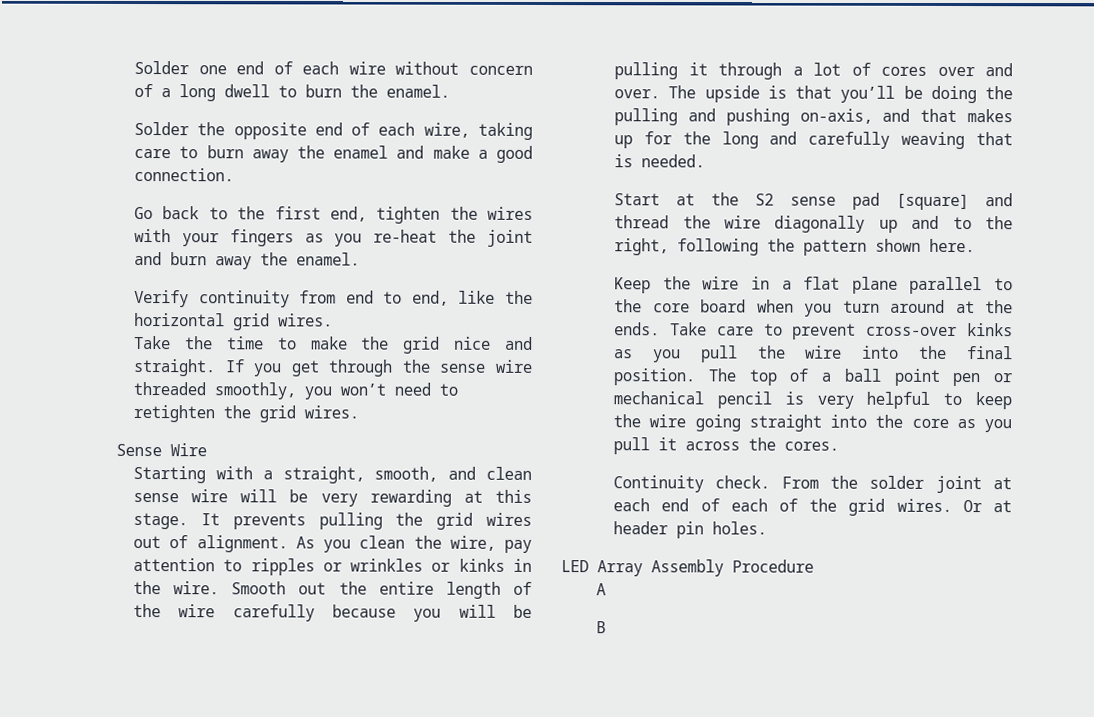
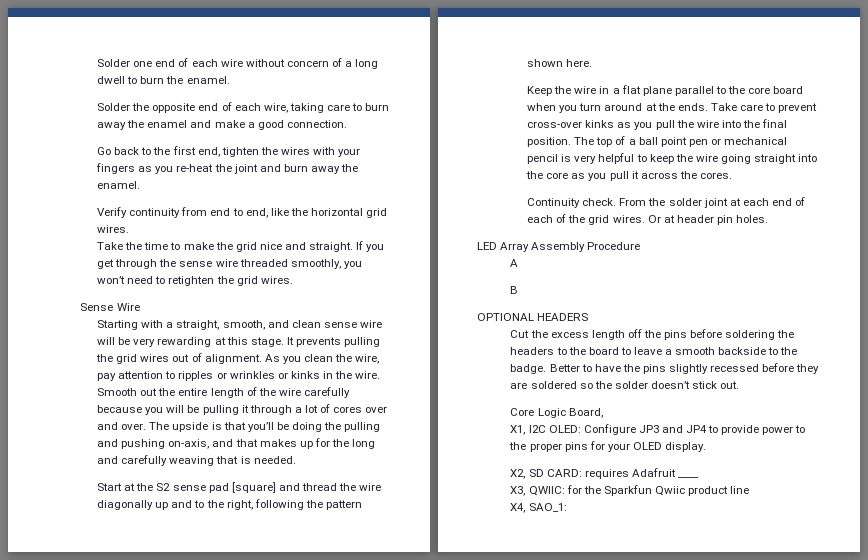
+ OPTIONAL HEADERS
+ Cut the excess length off the pins before soldering the headers to the board to leave a smooth backside to the badge. Better to have the pins slightly recessed before they are soldered so the solder doesn’t stick out.
+ Core Logic Board,
+ X1, I2C OLED: Configure JP3 and JP4 to provide power to the proper pins for your OLED display.
+ X2, SD CARD: requires Adafruit ____
+ X3, QWIIC: for the Sparkfun Qwiic product line
+ X4, SAO_1:

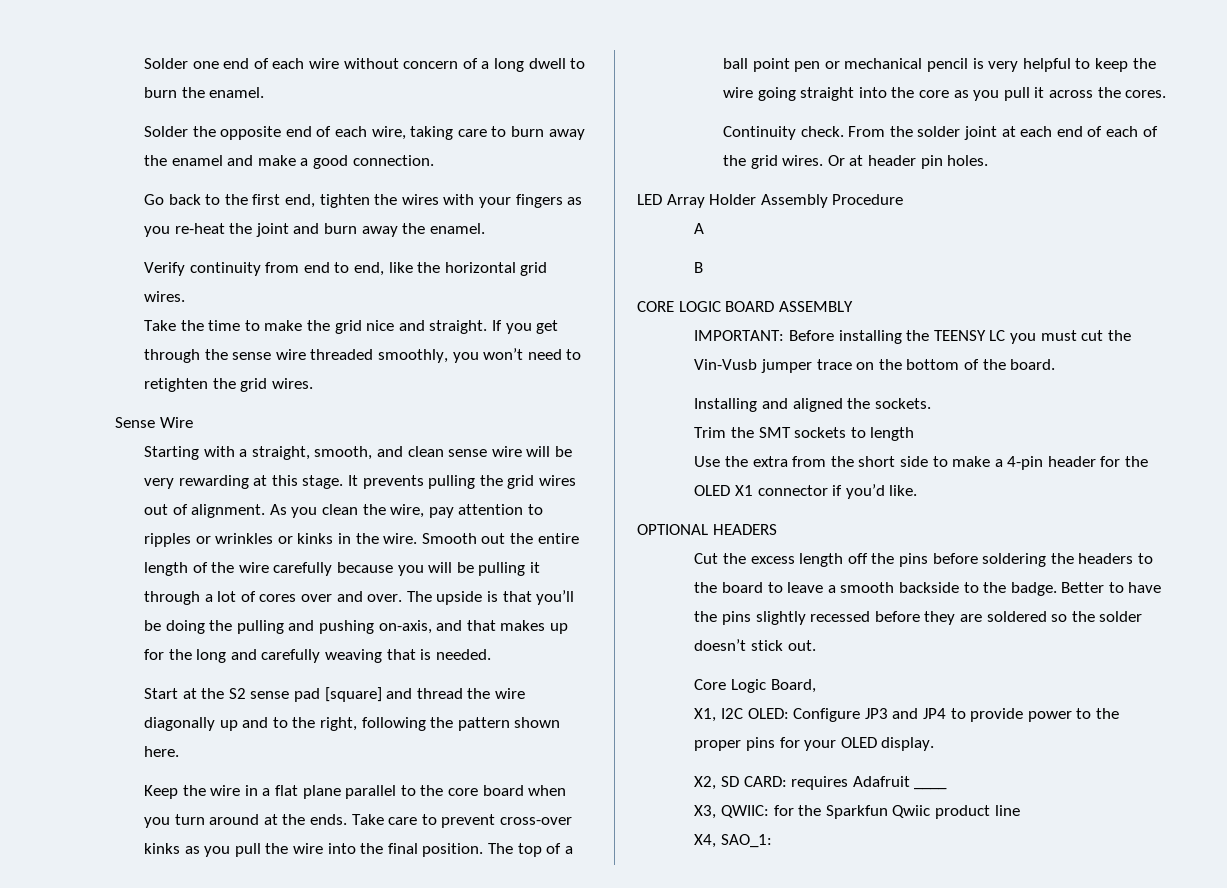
- LED Array Assembly Procedure
+ LED Array Holder Assembly Procedure
+ CORE LOGIC BOARD ASSEMBLY
+ IMPORTANT: Before installing the TEENSY LC you must cut the Vin-Vusb jumper trace on the bottom of the board.
+ Installing and aligned the sockets.
+ Trim the SMT sockets to length
+ Use the extra from the short side to make a 4-pin header for the OLED X1 connector if you’d like.

